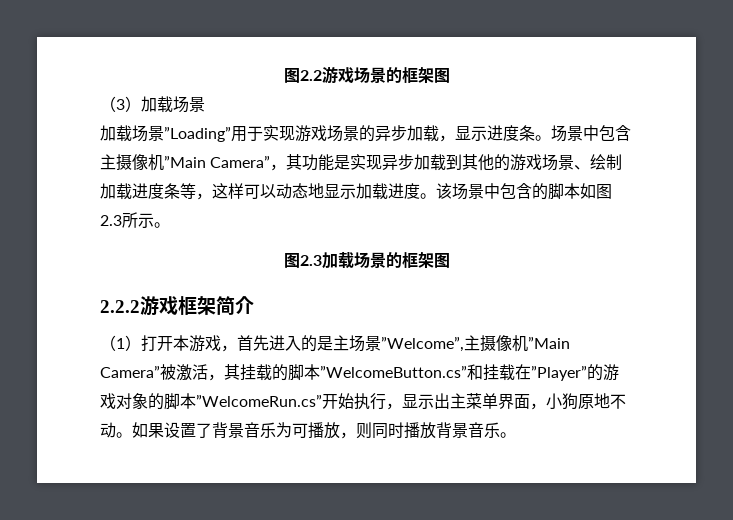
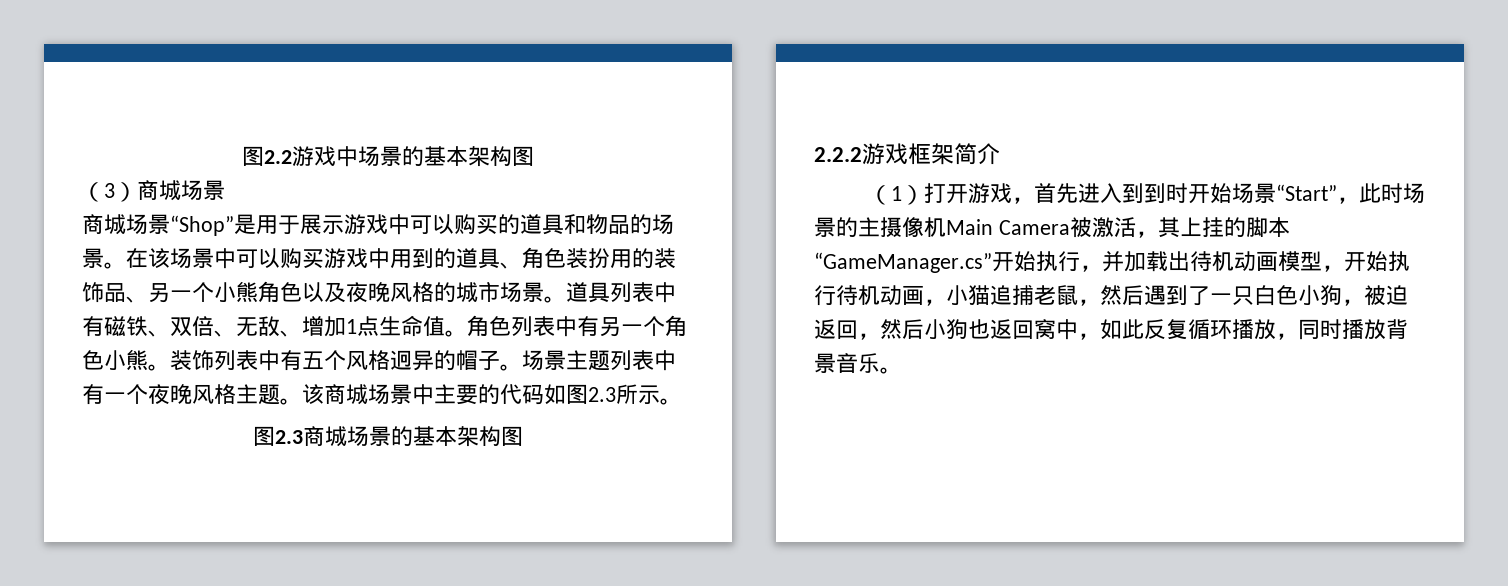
- 图2.2游戏场景的框架图
+ 图2.2游戏中场景的基本架构图
- （3）加载场景
+ （3）商城场景
- 加载场景”Loading”用于实现游戏场景的异步加载，显示进度条。场景中包含主摄像机”Main Camera”，其功能是实现异步加载到其他的游戏场景、绘制加载进度条等，这样可以动态地显示加载进度。该场景中包含的脚本如图2.3所示。
+ 商城场景“Shop”是用于展示游戏中可以购买的道具和物品的场景。在该场景中可以购买游戏中用到的道具、角色装扮用的装饰品、另一个小熊角色以及夜晚风格的城市场景。道具列表中有磁铁、双倍、无敌、增加1点生命值。角色列表中有另一个角色小熊。装饰列表中有五个风格迥异的帽子。场景主题列表中有一个夜晚风格主题。该商城场景中主要的代码如图2.3所示。
- 图2.3加载场景的框架图
+ 图2.3商城场景的基本架构图
- （1）打开本游戏，首先进入的是主场景”Welcome”,主摄像机”Main Camera”被激活，其挂载的脚本”WelcomeButton.cs”和挂载在”Player”的游戏对象的脚本”WelcomeRun.cs”开始执行，显示出主菜单界面，小狗原地不动。如果设置了背景音乐为可播放，则同时播放背景音乐。
+ （1）打开游戏，首先进入到到时开始场景“Start”，此时场景的主摄像机Main Camera被激活，其上挂的脚本“GameManager.cs”开始执行，并加载出待机动画模型，开始执行待机动画，小猫追捕老鼠，然后遇到了一只白色小狗，被迫返回，然后小狗也返回窝中，如此反复循环播放，同时播放背景音乐。

